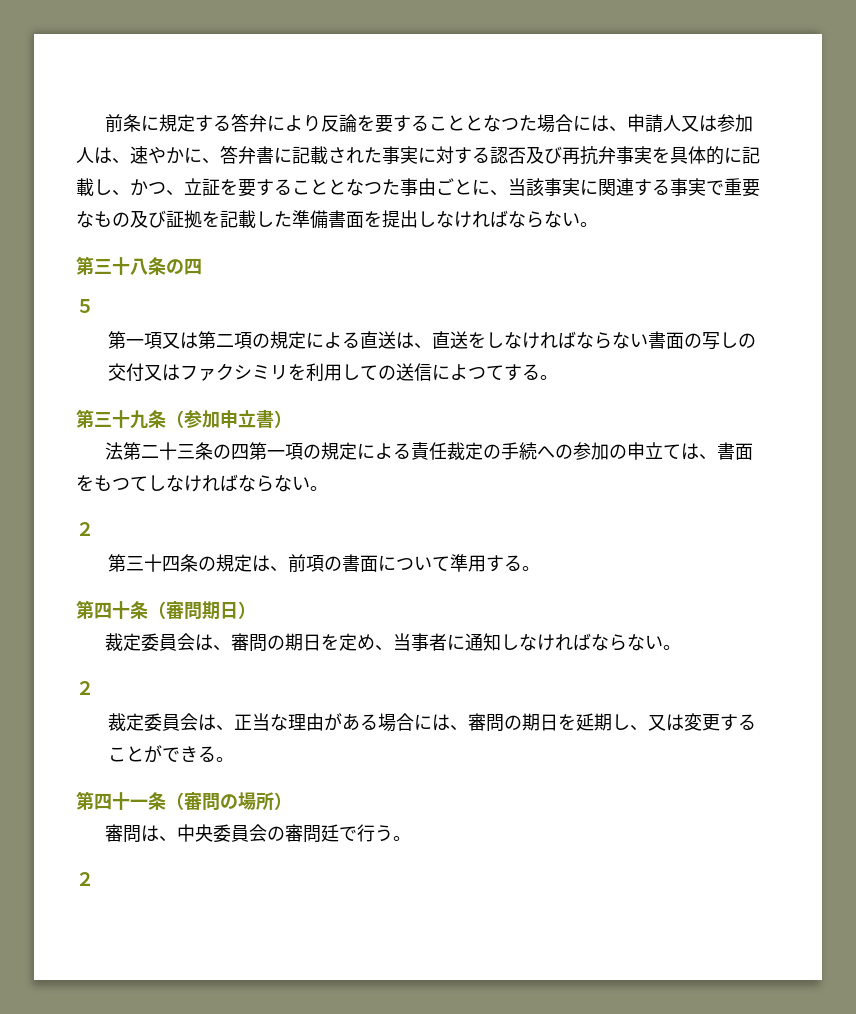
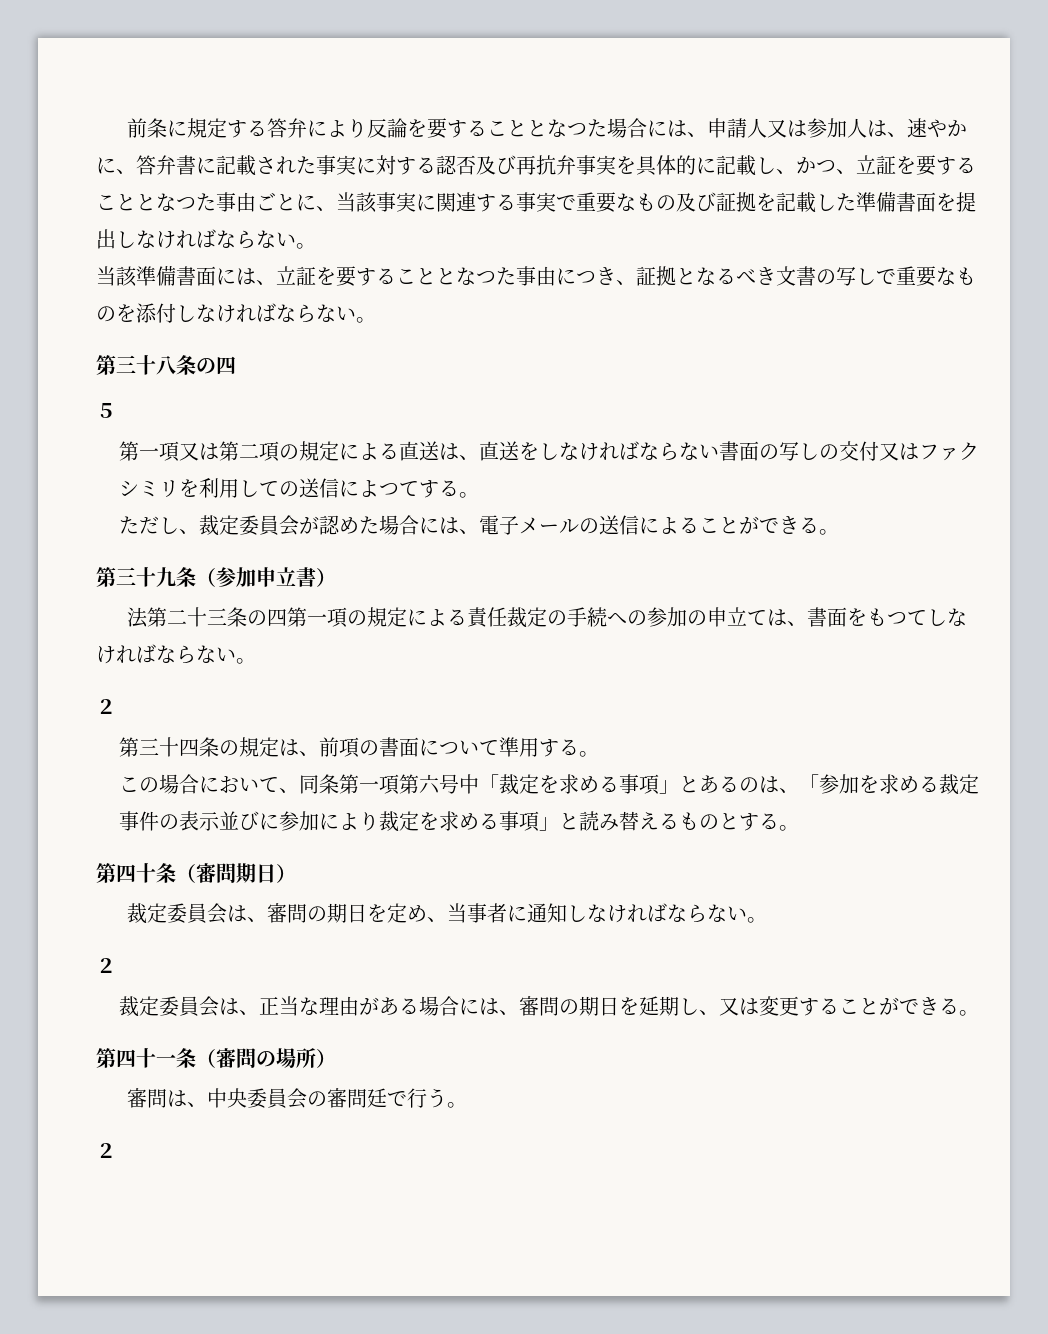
+ 当該準備書面には、立証を要することとなつた事由につき、証拠となるべき文書の写しで重要なものを添付しなければならない。
+ ただし、裁定委員会が認めた場合には、電子メールの送信によることができる。
+ この場合において、同条第一項第六号中「裁定を求める事項」とあるのは、「参加を求める裁定事件の表示並びに参加により裁定を求める事項」と読み替えるものとする。

